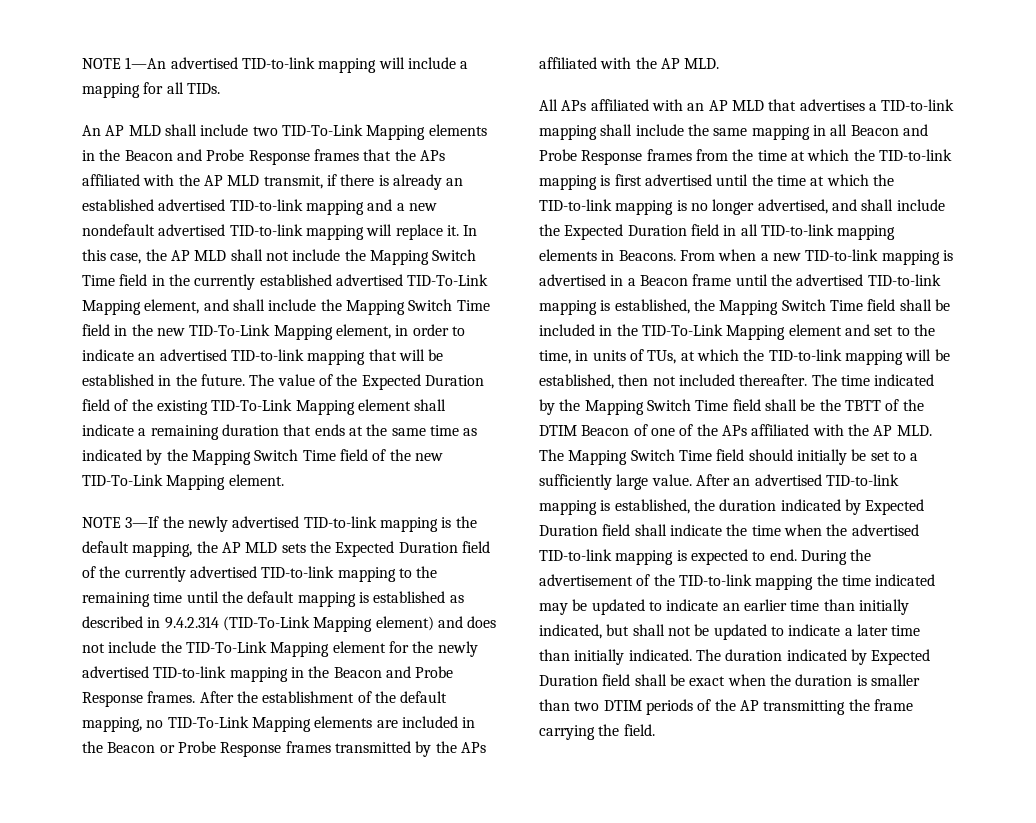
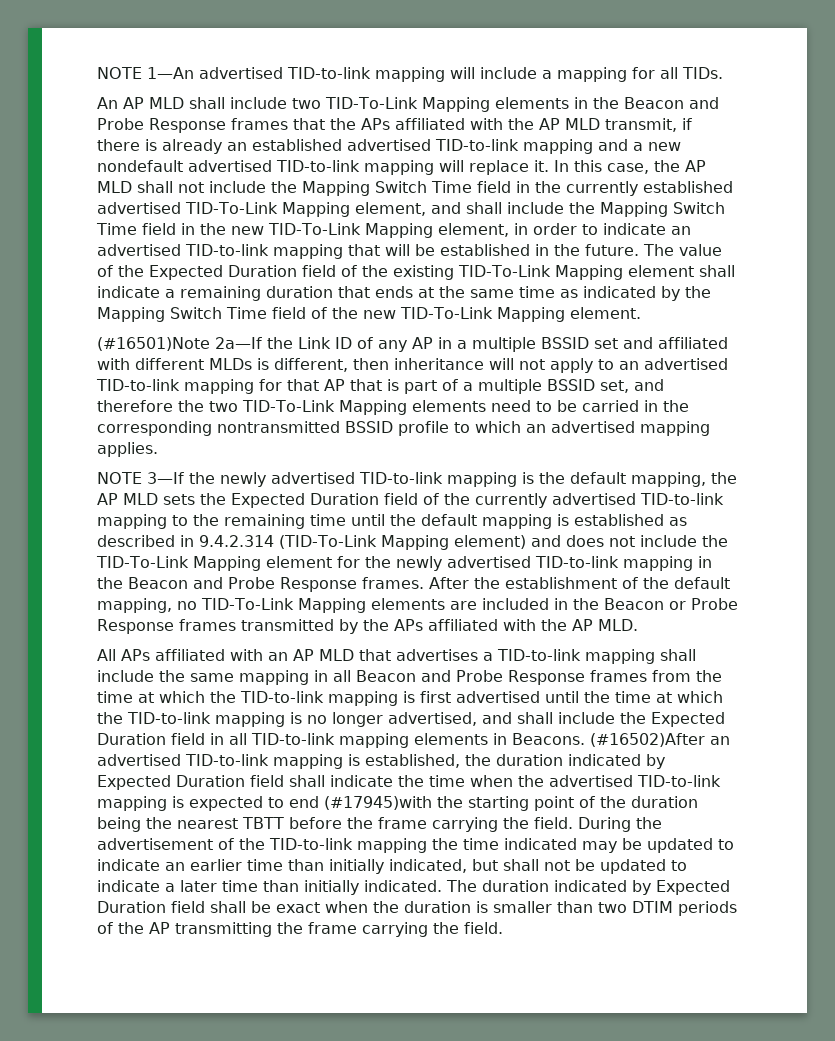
+ (#16501)Note 2a—If the Link ID of any AP in a multiple BSSID set and affiliated with different MLDs is different, then inheritance will not apply to an advertised TID-to-link mapping for that AP that is part of a multiple BSSID set, and therefore the two TID-To-Link Mapping elements need to be carried in the corresponding nontransmitted BSSID profile to which an advertised mapping applies.
- From when a new TID-to-link mapping is advertised in a Beacon frame until the advertised TID-to-link mapping is established, the Mapping Switch Time field shall be included in the TID-To-Link Mapping element and set to the time, in units of TUs, at which the TID-to-link mapping will be established, then not included thereafter. The time indicated by the Mapping Switch Time field shall be the TBTT of the DTIM Beacon of one of the APs affiliated with the AP MLD. The Mapping Switch Time field should initially be set to a sufficiently large value. After an advertised TID-to-link mapping is established, the duration indicated by Expected Duration field shall indicate the time when the advertised TID-to-link mapping is expected to end.
+ (#16502)After an advertised TID-to-link mapping is established, the duration indicated by Expected Duration field shall indicate the time when the advertised TID-to-link mapping is expected to end (#17945)with the starting point of the duration being the nearest TBTT before the frame carrying the field.

